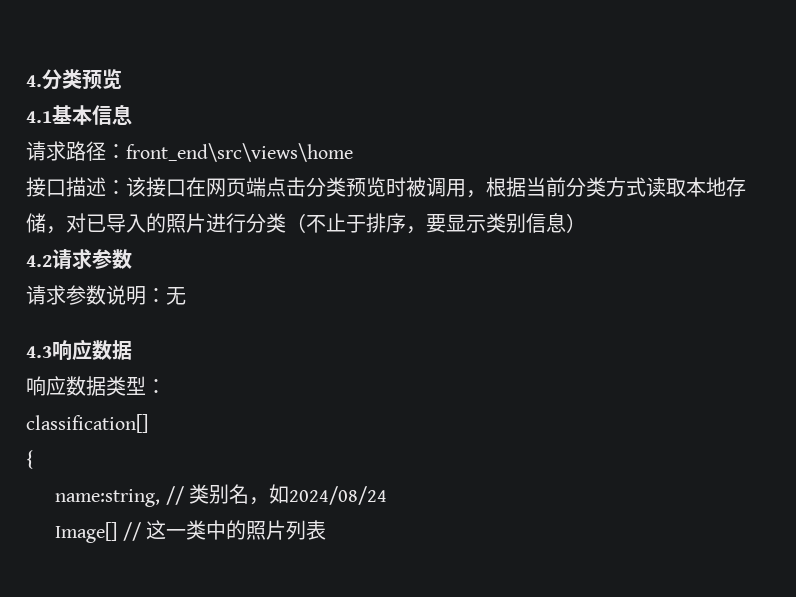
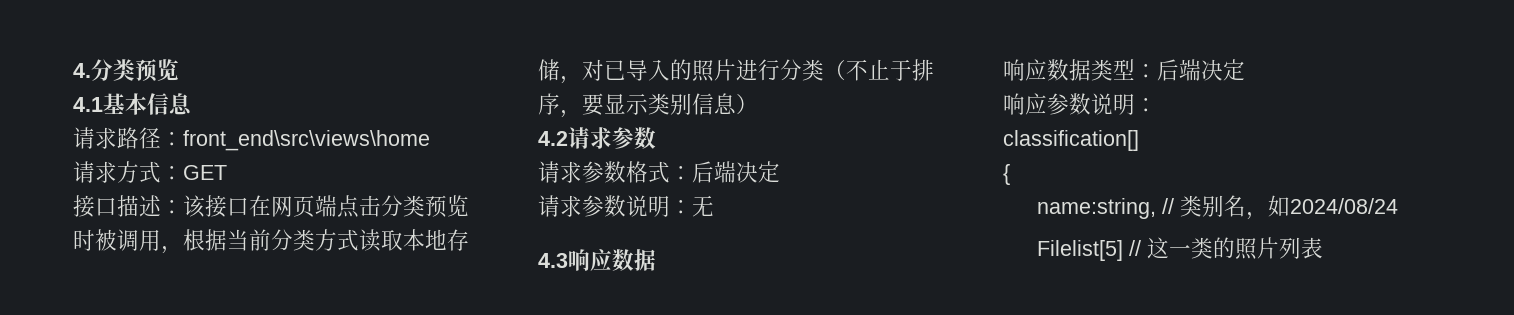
+ 请求方式：GET
+ 请求参数格式：后端决定
- 响应数据类型：
+ 响应数据类型：后端决定
+ 响应参数说明：
- Image[] // 这一类中的照片列表
+ Filelist[5] // 这一类的照片列表

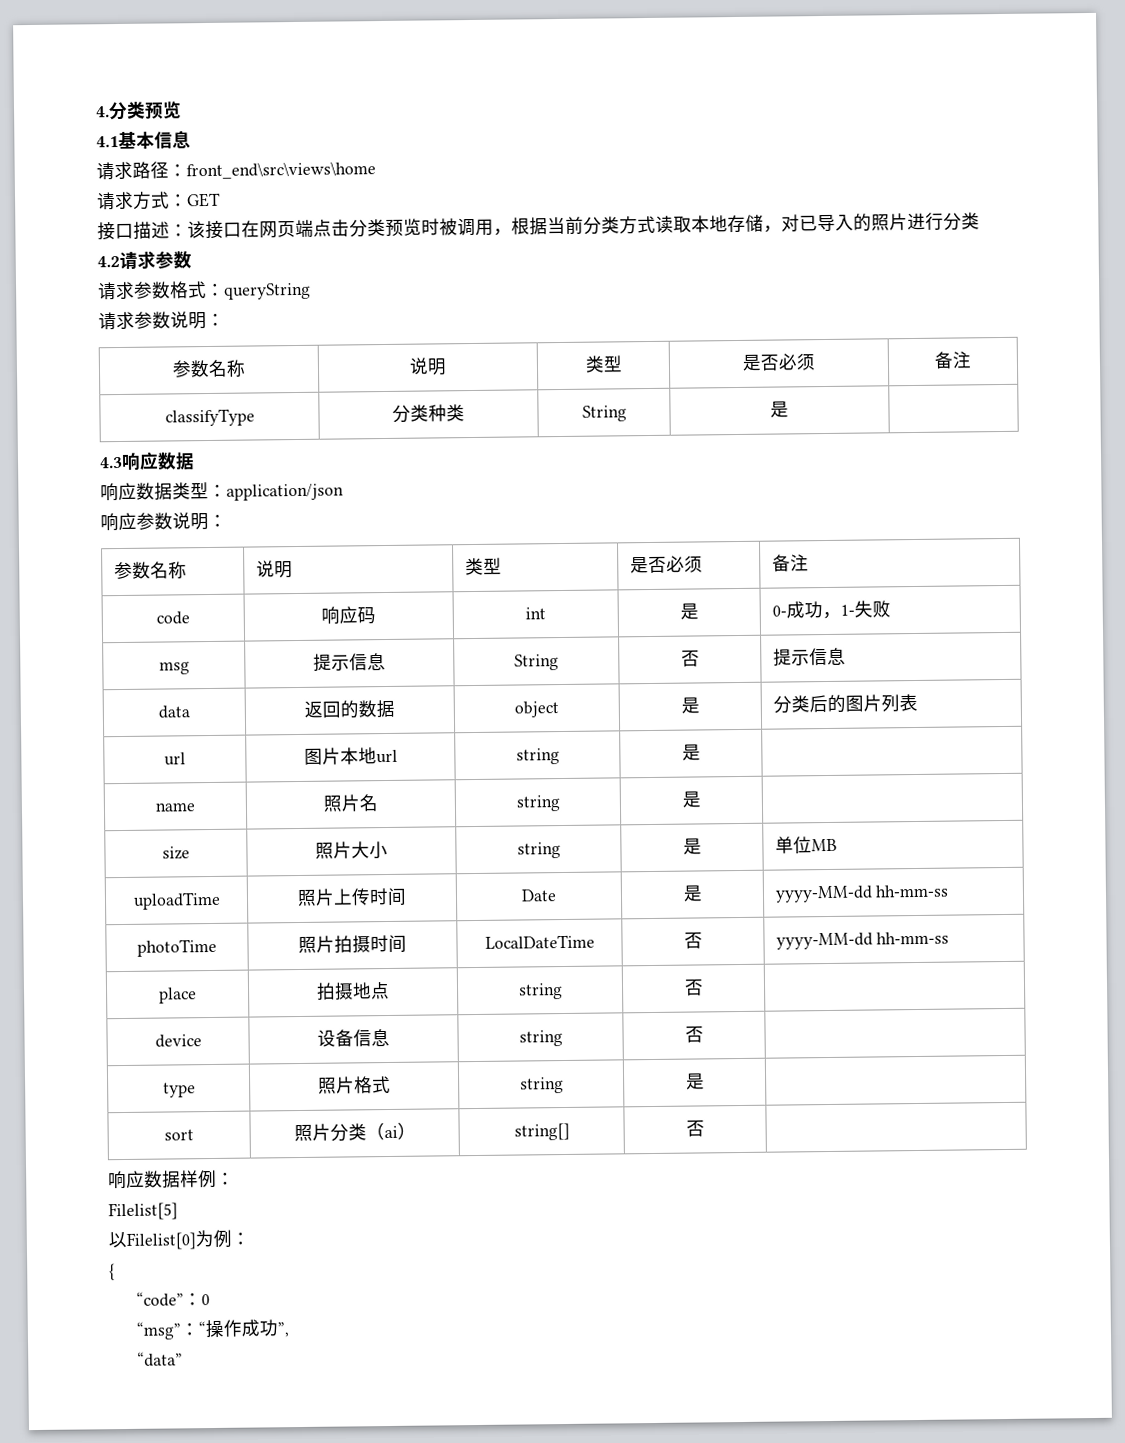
- 接口描述：该接口在网页端点击分类预览时被调用，根据当前分类方式读取本地存储，对已导入的照片进行分类（不止于排序，要显示类别信息）
+ 接口描述：该接口在网页端点击分类预览时被调用，根据当前分类方式读取本地存储，对已导入的照片进行分类
- 请求参数格式：后端决定
+ 请求参数格式：queryString
- 请求参数说明：无
+ 请求参数说明：
+ 参数名称 | 说明 | 类型 | 是否必须 | 备注
+ classifyType | 分类种类 | String | 是 |
- 响应数据类型：后端决定
+ 响应数据类型：application/json
  响应参数说明：
- classification[]
+ 参数名称 | 说明 | 类型 | 是否必须 | 备注
+ code | 响应码 | int | 是 | 0-成功，1-失败
+ msg | 提示信息 | String | 否 | 提示信息
+ data | 返回的数据 | object | 是 | 分类后的图片列表
+ url | 图片本地url | string | 是 |
+ name | 照片名 | string | 是 |
+ size | 照片大小 | string | 是 | 单位MB
+ uploadTime | 照片上传时间 | Date | 是 | yyyy-MM-dd hh-mm-ss
+ photoTime | 照片拍摄时间 | LocalDateTime | 否 | yyyy-MM-dd hh-mm-ss
+ place | 拍摄地点 | string | 否 |
+ device | 设备信息 | string | 否 |
+ type | 照片格式 | string | 是 |
+ sort | 照片分类（ai） | string[] | 否 |
+ 响应数据样例：
+ Filelist[5]
+ 以Filelist[0]为例：
  {
- name:string, // 类别名，如2024/08/24
- Filelist[5] // 这一类的照片列表
+ “code”：0
+ “msg”：“操作成功”,
+ “data”

